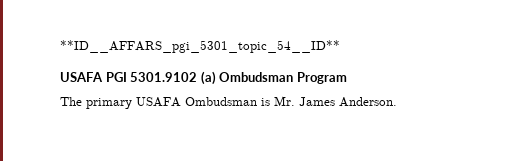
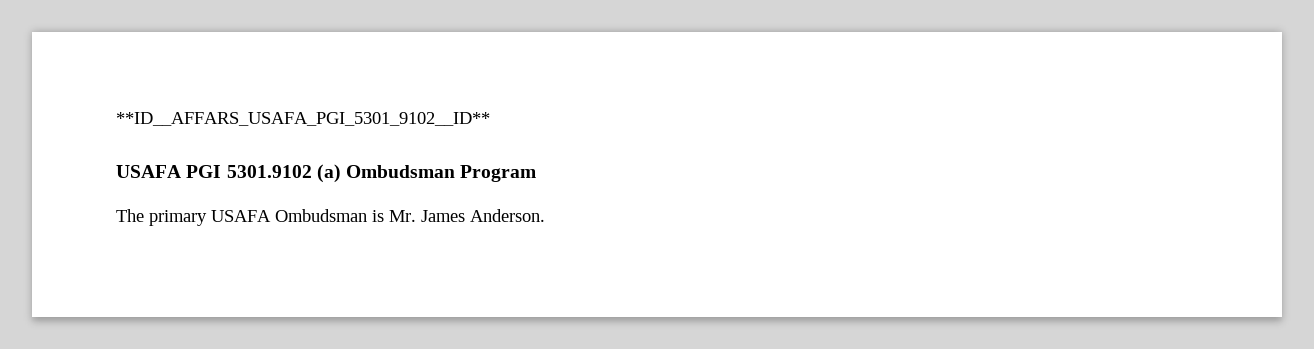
- **ID__AFFARS_pgi_5301_topic_54__ID**
+ **ID__AFFARS_USAFA_PGI_5301_9102__ID**

